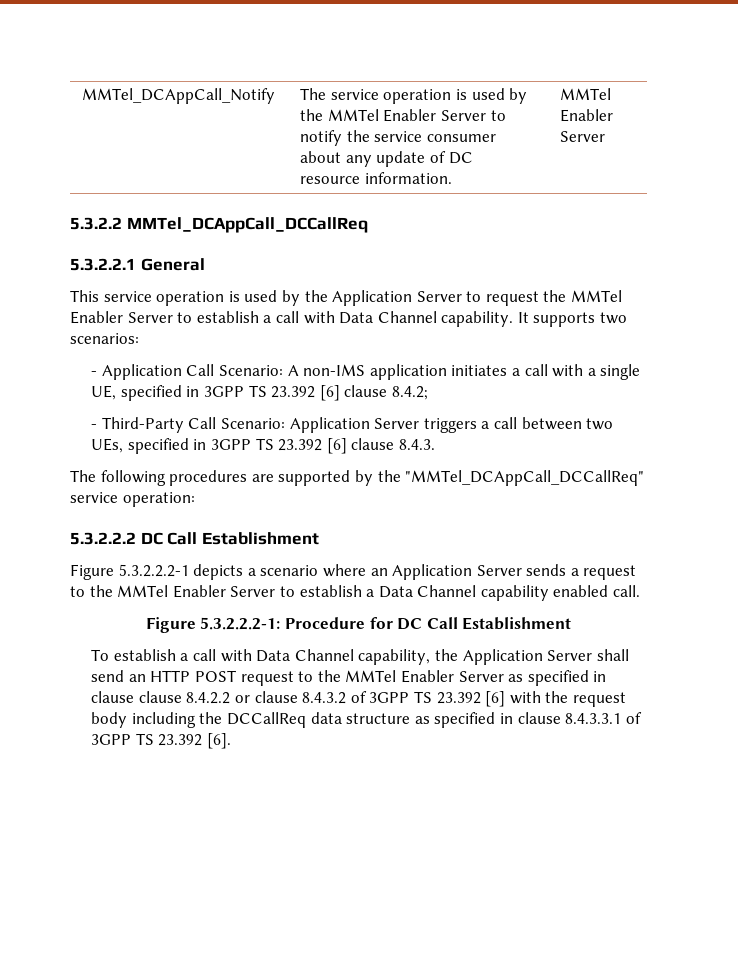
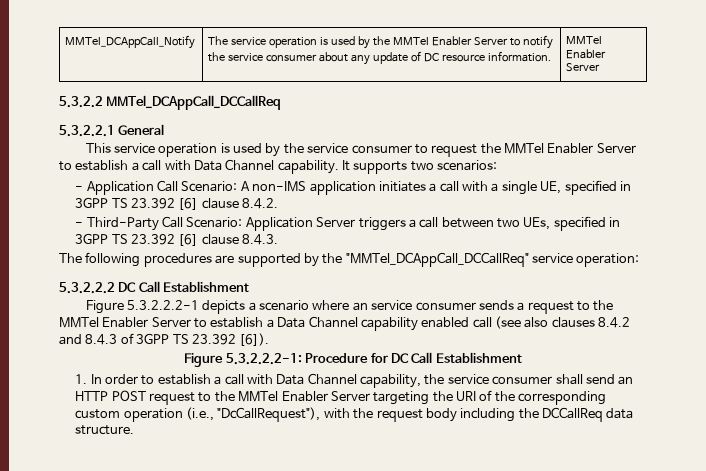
- This service operation is used by the Application Server to request the MMTel Enabler Server to establish a call with Data Channel capability.
+ This service operation is used by the service consumer to request the MMTel Enabler Server to establish a call with Data Channel capability.
- - Application Call Scenario: A non-IMS application initiates a call with a single UE, specified in 3GPP TS 23.392 [6] clause 8.4.2;
+ - Application Call Scenario: A non-IMS application initiates a call with a single UE, specified in 3GPP TS 23.392 [6] clause 8.4.2.
- Figure 5.3.2.2.2-1 depicts a scenario where an Application Server sends a request to the MMTel Enabler Server to establish a Data Channel capability enabled call.
+ Figure 5.3.2.2.2-1 depicts a scenario where an service consumer sends a request to the MMTel Enabler Server to establish a Data Channel capability enabled call (see also clauses 8.4.2 and 8.4.3 of 3GPP TS 23.392 [6]).
- To establish a call with Data Channel capability, the Application Server shall send an HTTP POST request to the MMTel Enabler Server as specified in clause clause 8.4.2.2 or clause 8.4.3.2 of 3GPP TS 23.392 [6] with the request body including the DCCallReq data structure as specified in clause 8.4.3.3.1 of 3GPP TS 23.392 [6].
+ 1. In order to establish a call with Data Channel capability, the service consumer shall send an HTTP POST request to the MMTel Enabler Server targeting the URI of the corresponding custom operation (i.e., "DcCallRequest"), with the request body including the DCCallReq data structure.

